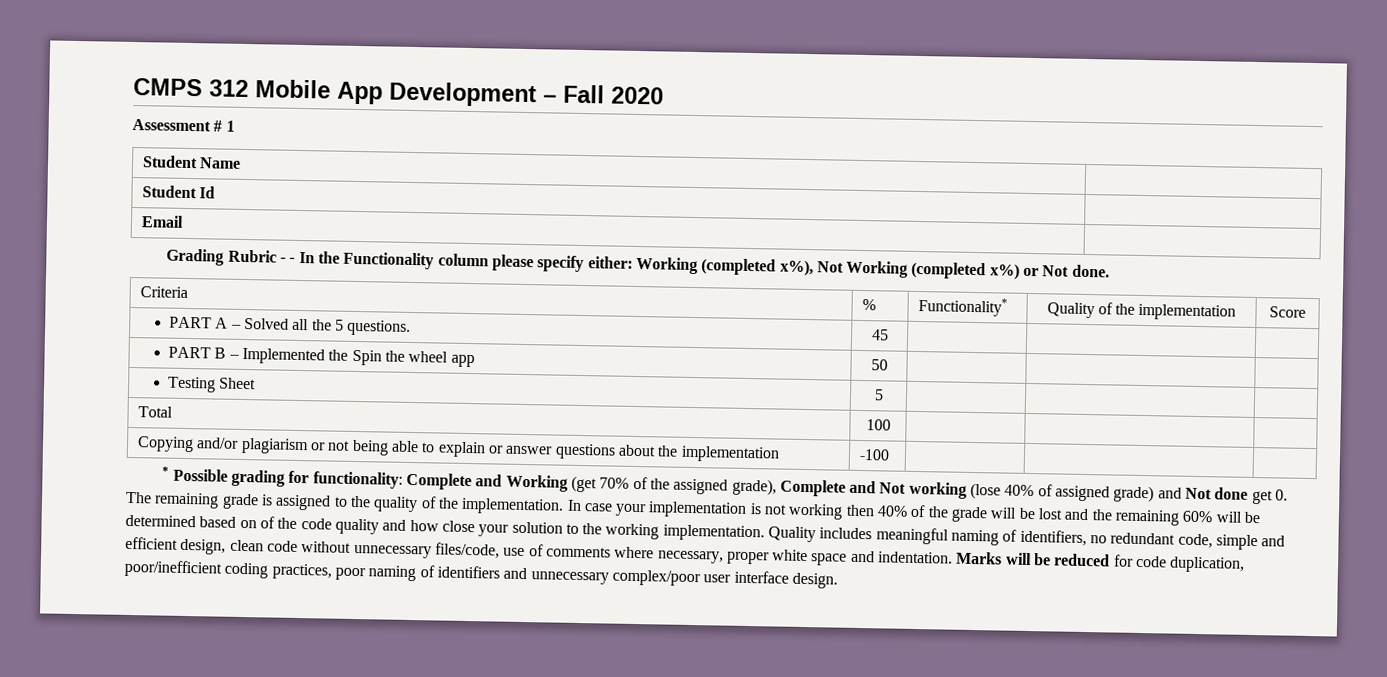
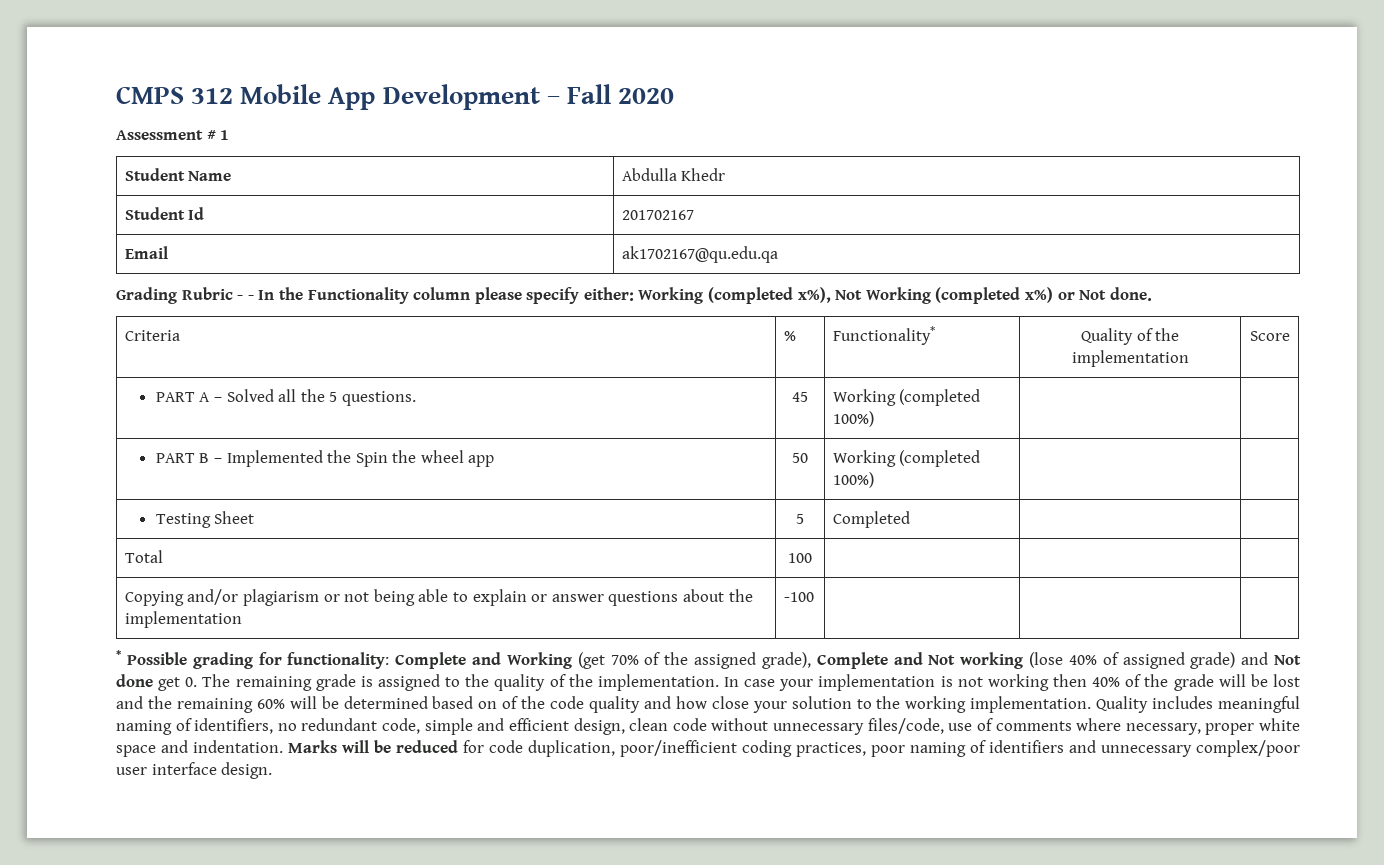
- Student Name |
+ Student Name | Abdulla Khedr
- Student Id |
+ Student Id | 201702167
- Email |
+ Email | ak1702167@qu.edu.qa
- PART A – Solved all the 5 questions. | 45 | | |
+ PART A – Solved all the 5 questions. | 45 | Working (completed 100%) | |
- PART B – Implemented the Spin the wheel app | 50 | | |
+ PART B – Implemented the Spin the wheel app | 50 | Working (completed 100%) | |
- Testing Sheet | 5 | | |
+ Testing Sheet | 5 | Completed | |

